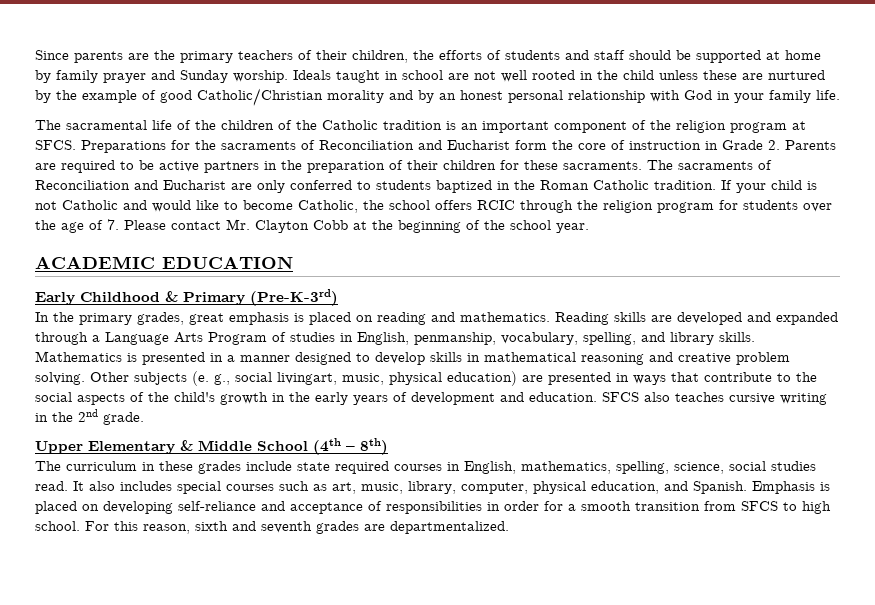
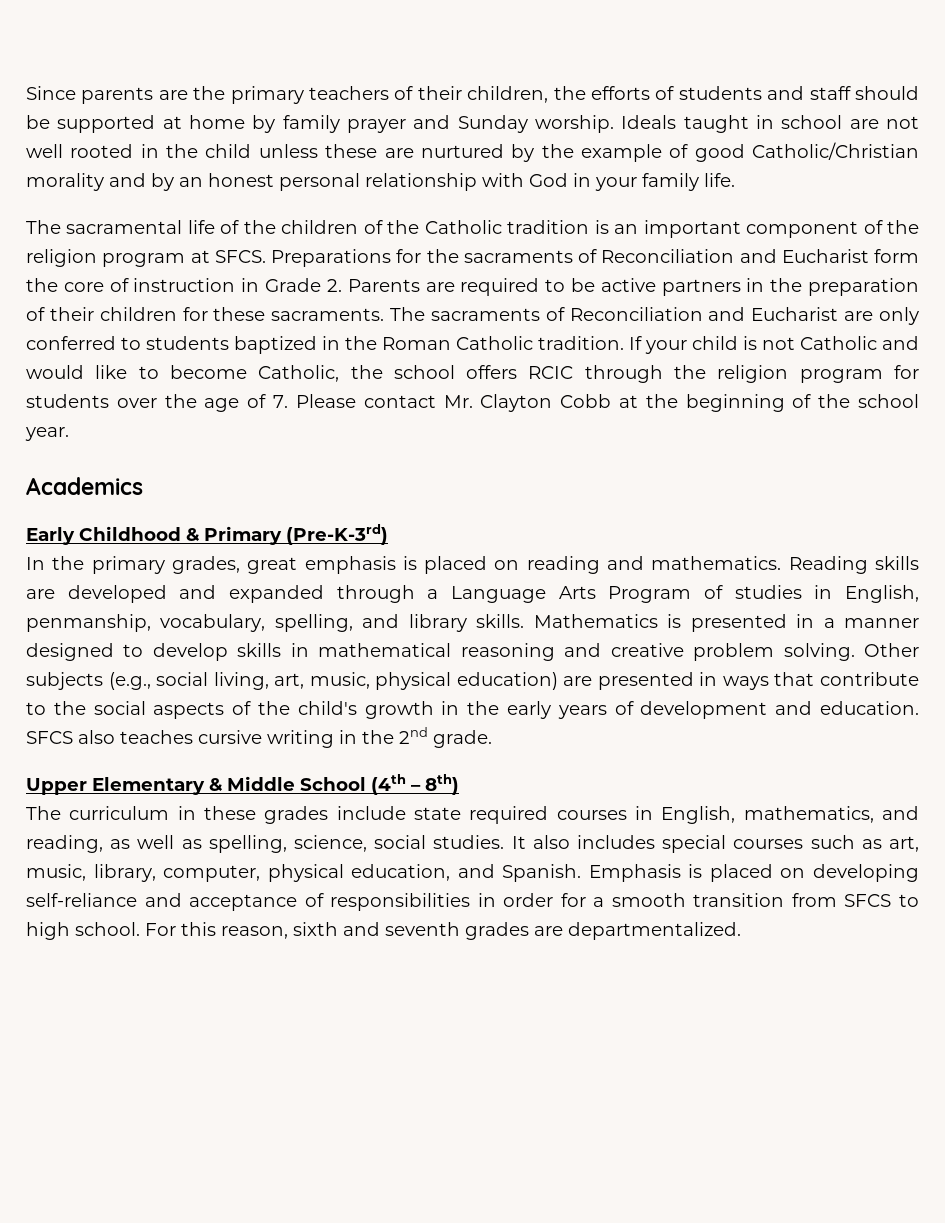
- ACADEMIC EDUCATION
+ Academics
- Other subjects (e. g., social livingart, music, physical education) are presented in ways that contribute to the social aspects of the child's growth in the early years of development and education.
+ Other subjects (e.g., social living, art, music, physical education) are presented in ways that contribute to the social aspects of the child's growth in the early years of development and education.
- The curriculum in these grades include state required courses in English, mathematics, spelling, science, social studies read.
+ The curriculum in these grades include state required courses in English, mathematics, and reading, as well as spelling, science, social studies.

